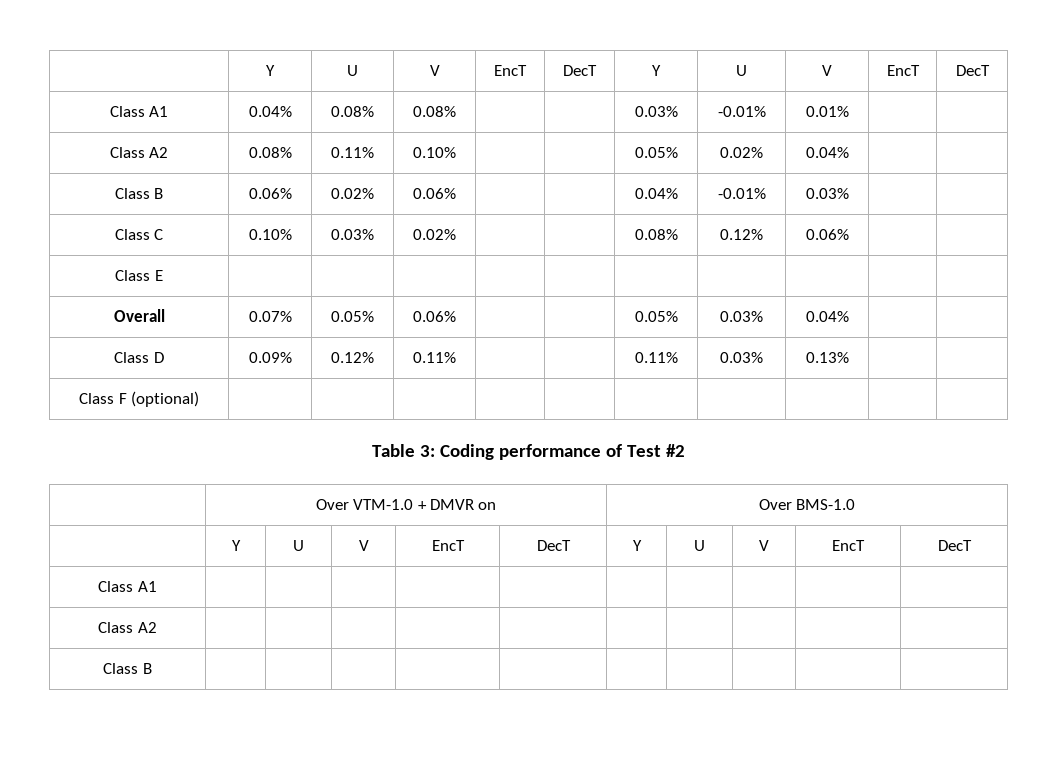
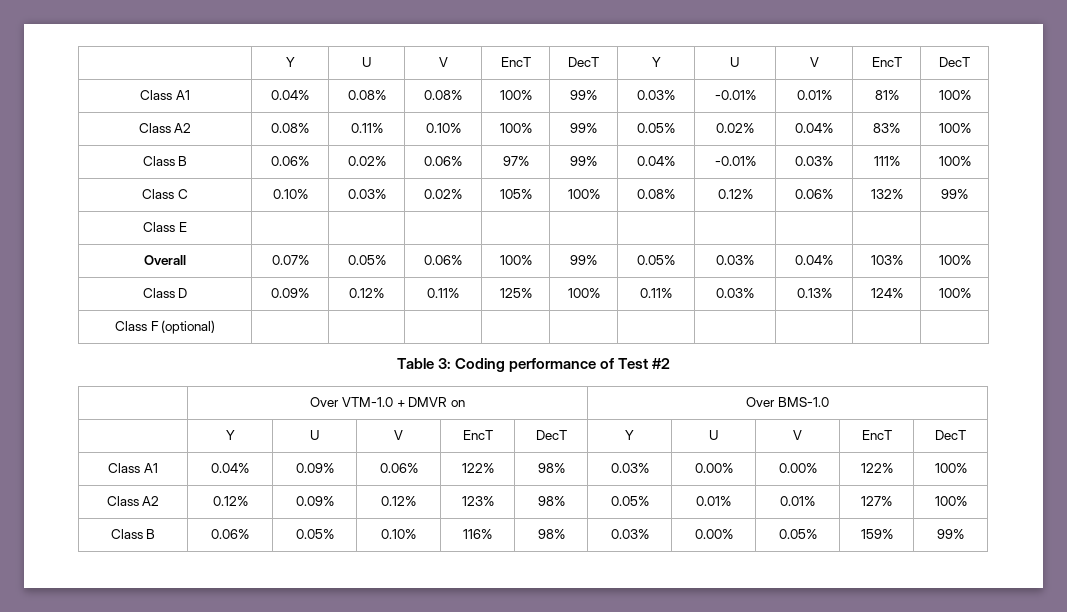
- Class A1 | 0.04% | 0.08% | 0.08% | | | 0.03% | -0.01% | 0.01% | |
+ Class A1 | 0.04% | 0.08% | 0.08% | 100% | 99% | 0.03% | -0.01% | 0.01% | 81% | 100%
- Class A2 | 0.08% | 0.11% | 0.10% | | | 0.05% | 0.02% | 0.04% | |
+ Class A2 | 0.08% | 0.11% | 0.10% | 100% | 99% | 0.05% | 0.02% | 0.04% | 83% | 100%
- Class B | 0.06% | 0.02% | 0.06% | | | 0.04% | -0.01% | 0.03% | |
+ Class B | 0.06% | 0.02% | 0.06% | 97% | 99% | 0.04% | -0.01% | 0.03% | 111% | 100%
- Class C | 0.10% | 0.03% | 0.02% | | | 0.08% | 0.12% | 0.06% | |
+ Class C | 0.10% | 0.03% | 0.02% | 105% | 100% | 0.08% | 0.12% | 0.06% | 132% | 99%
- Overall | 0.07% | 0.05% | 0.06% | | | 0.05% | 0.03% | 0.04% | |
+ Overall | 0.07% | 0.05% | 0.06% | 100% | 99% | 0.05% | 0.03% | 0.04% | 103% | 100%
- Class D | 0.09% | 0.12% | 0.11% | | | 0.11% | 0.03% | 0.13% | |
+ Class D | 0.09% | 0.12% | 0.11% | 125% | 100% | 0.11% | 0.03% | 0.13% | 124% | 100%
- Class A1 | | | | | | | | | |
- Class A2 | | | | | | | | | |
- Class B | | | | | | | | | |
+ Class A1 | 0.04% | 0.09% | 0.06% | 122% | 98% | 0.03% | 0.00% | 0.00% | 122% | 100%
+ Class A2 | 0.12% | 0.09% | 0.12% | 123% | 98% | 0.05% | 0.01% | 0.01% | 127% | 100%
+ Class B | 0.06% | 0.05% | 0.10% | 116% | 98% | 0.03% | 0.00% | 0.05% | 159% | 99%

